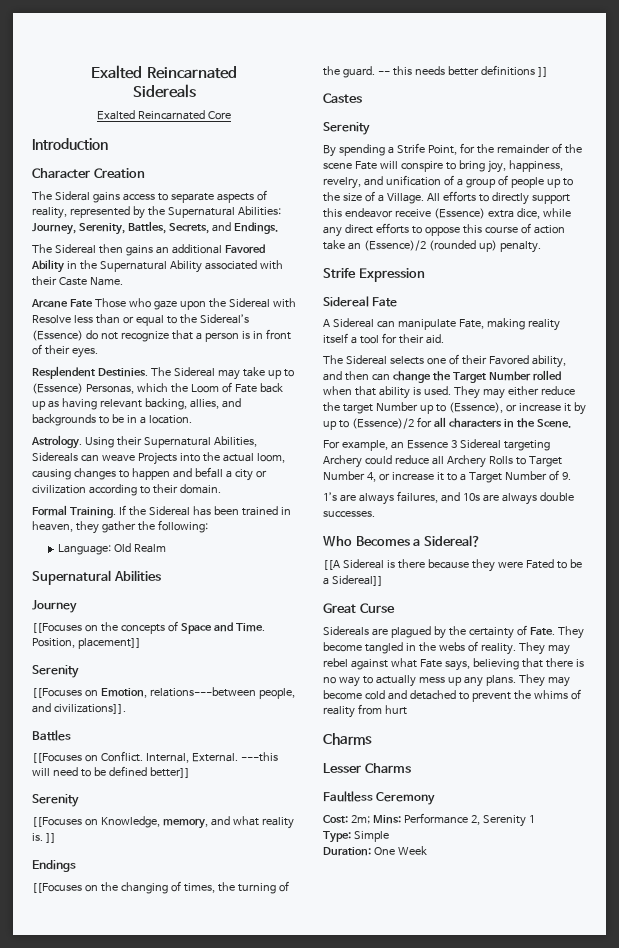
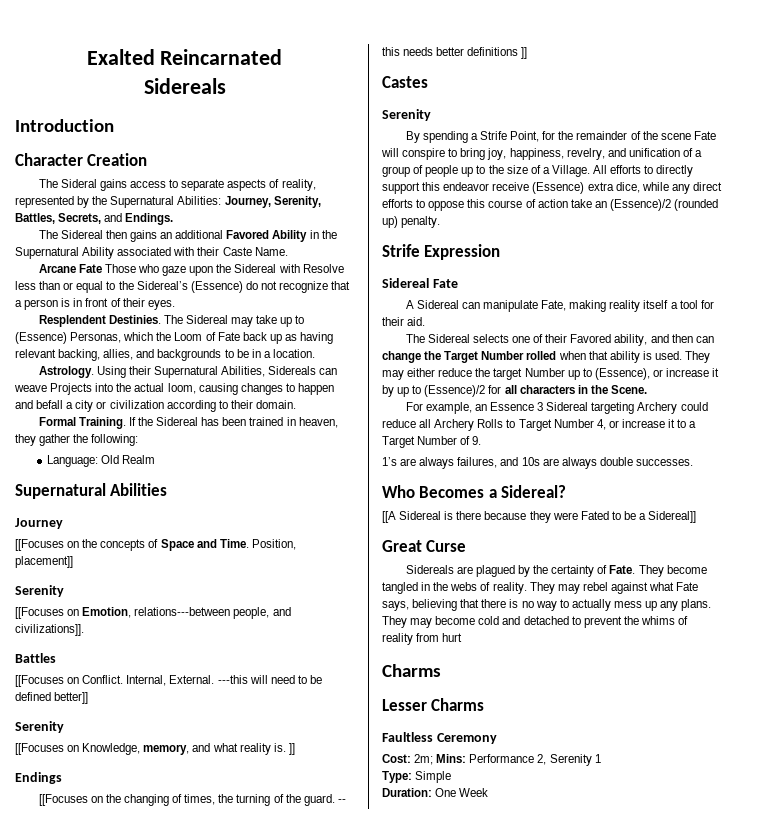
- Exalted Reincarnated Core

